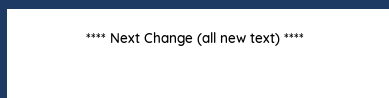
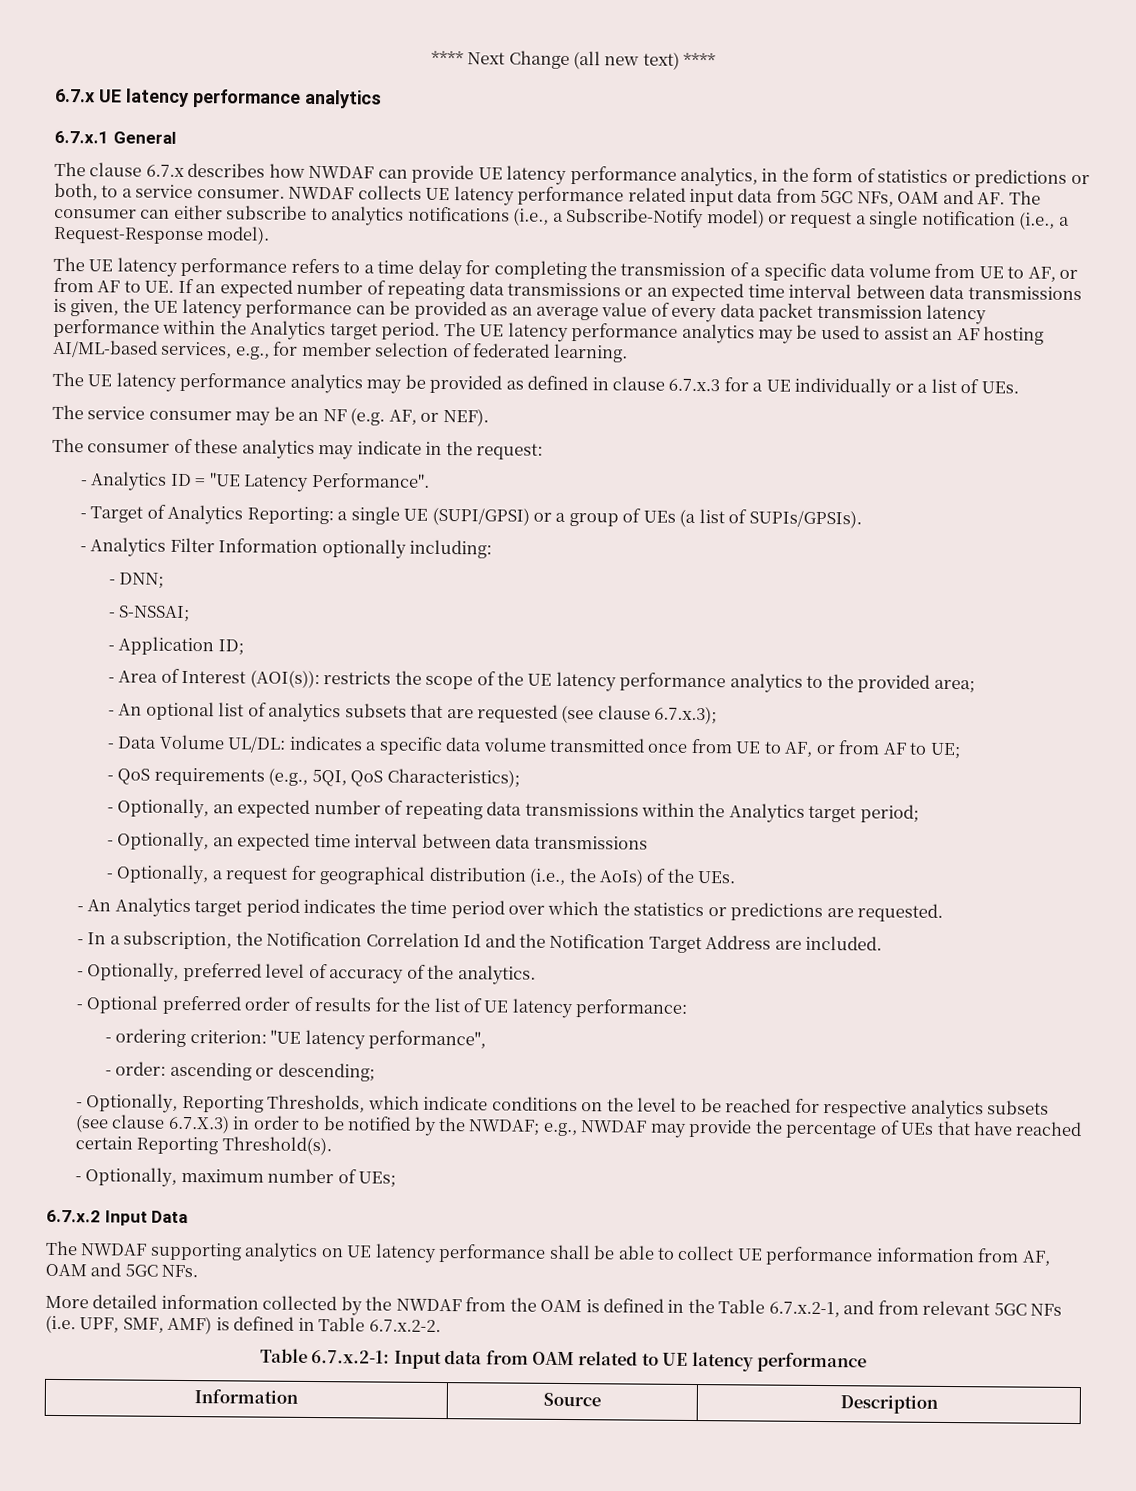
+ 6.7.x UE latency performance analytics
+ 6.7.x.1 General
+ The clause 6.7.x describes how NWDAF can provide UE latency performance analytics, in the form of statistics or predictions or both, to a service consumer. NWDAF collects UE latency performance related input data from 5GC NFs, OAM and AF. The consumer can either subscribe to analytics notifications (i.e., a Subscribe-Notify model) or request a single notification (i.e., a Request-Response model).
+ The UE latency performance refers to a time delay for completing the transmission of a specific data volume from UE to AF, or from AF to UE. If an expected number of repeating data transmissions or an expected time interval between data transmissions is given, the UE latency performance can be provided as an average value of every data packet transmission latency performance within the Analytics target period. The UE latency performance analytics may be used to assist an AF hosting AI/ML-based services, e.g., for member selection of federated learning.
+ The UE latency performance analytics may be provided as defined in clause 6.7.x.3 for a UE individually or a list of UEs.
+ The service consumer may be an NF (e.g. AF, or NEF).
+ The consumer of these analytics may indicate in the request:
+ - Analytics ID = "UE Latency Performance".
+ - Target of Analytics Reporting: a single UE (SUPI/GPSI) or a group of UEs (a list of SUPIs/GPSIs).
+ - Analytics Filter Information optionally including:
+ - DNN;
+ - S-NSSAI;
+ - Application ID;
+ - Area of Interest (AOI(s)): restricts the scope of the UE latency performance analytics to the provided area;
+ - An optional list of analytics subsets that are requested (see clause 6.7.x.3);
+ - Data Volume UL/DL: indicates a specific data volume transmitted once from UE to AF, or from AF to UE;
+ - QoS requirements (e.g., 5QI, QoS Characteristics);
+ - Optionally, an expected number of repeating data transmissions within the Analytics target period;
+ - Optionally, an expected time interval between data transmissions
+ - Optionally, a request for geographical distribution (i.e., the AoIs) of the UEs.
+ - An Analytics target period indicates the time period over which the statistics or predictions are requested.
+ - In a subscription, the Notification Correlation Id and the Notification Target Address are included.
+ - Optionally, preferred level of accuracy of the analytics.
+ - Optional preferred order of results for the list of UE latency performance:
+ - ordering criterion: "UE latency performance",
+ - order: ascending or descending;
+ - Optionally, Reporting Thresholds, which indicate conditions on the level to be reached for respective analytics subsets (see clause 6.7.X.3) in order to be notified by the NWDAF; e.g., NWDAF may provide the percentage of UEs that have reached certain Reporting Threshold(s).
+ - Optionally, maximum number of UEs;
+ 6.7.x.2 Input Data
+ The NWDAF supporting analytics on UE latency performance shall be able to collect UE performance information from AF, OAM and 5GC NFs.
+ More detailed information collected by the NWDAF from the OAM is defined in the Table 6.7.x.2-1, and from relevant 5GC NFs (i.e. UPF, SMF, AMF) is defined in Table 6.7.x.2-2.
+ Table 6.7.x.2-1: Input data from OAM related to UE latency performance
+ Information | Source | Description

